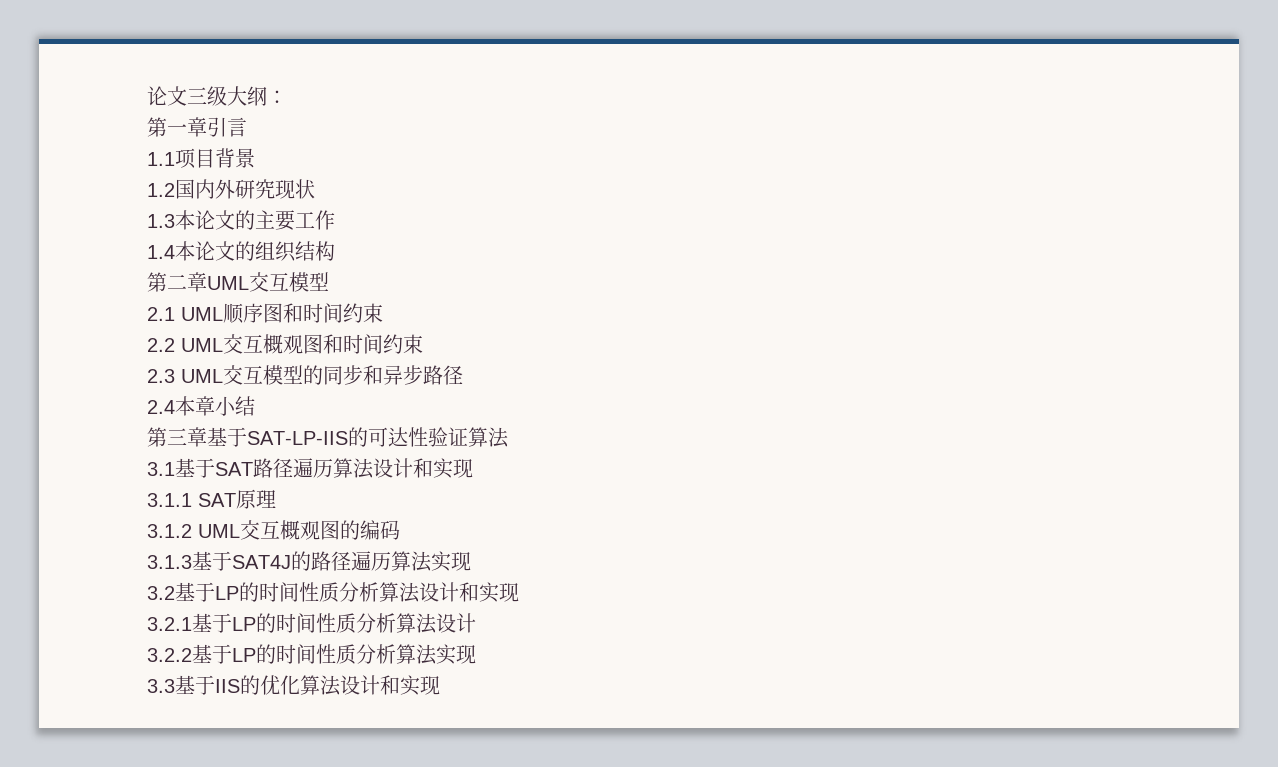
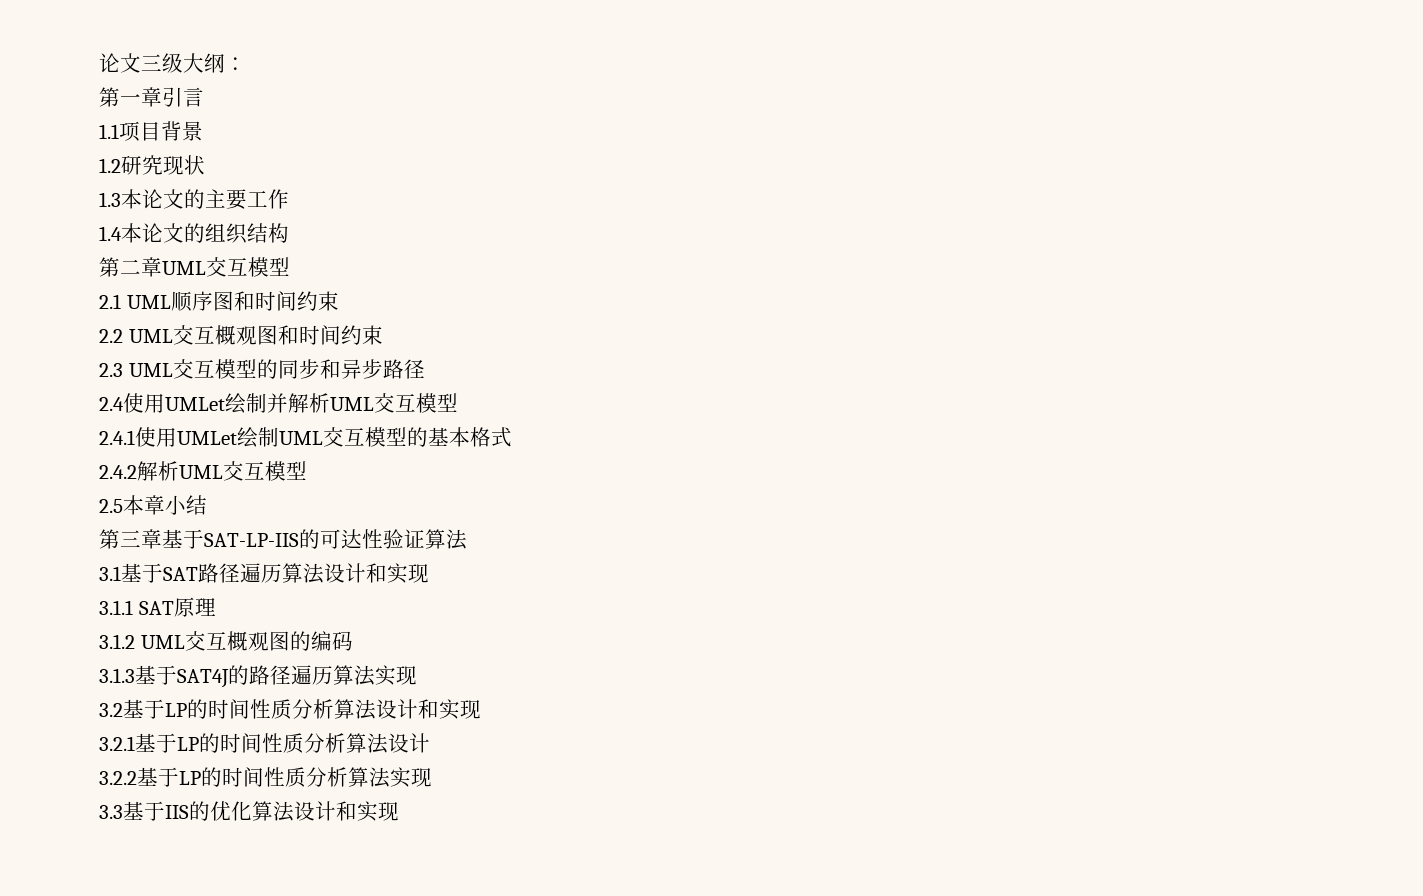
- 1.2国内外研究现状
+ 1.2研究现状
- 2.4本章小结
+ 2.4使用UMLet绘制并解析UML交互模型
+ 2.4.1使用UMLet绘制UML交互模型的基本格式
+ 2.4.2解析UML交互模型
+ 2.5本章小结

